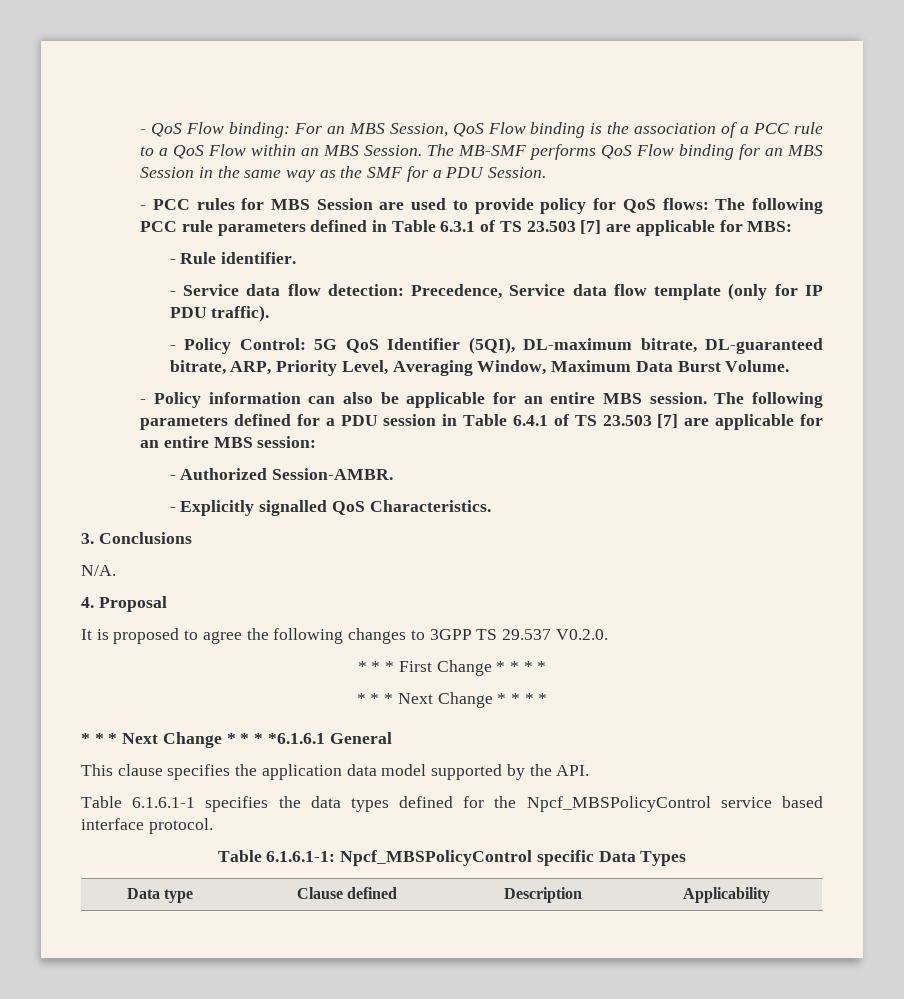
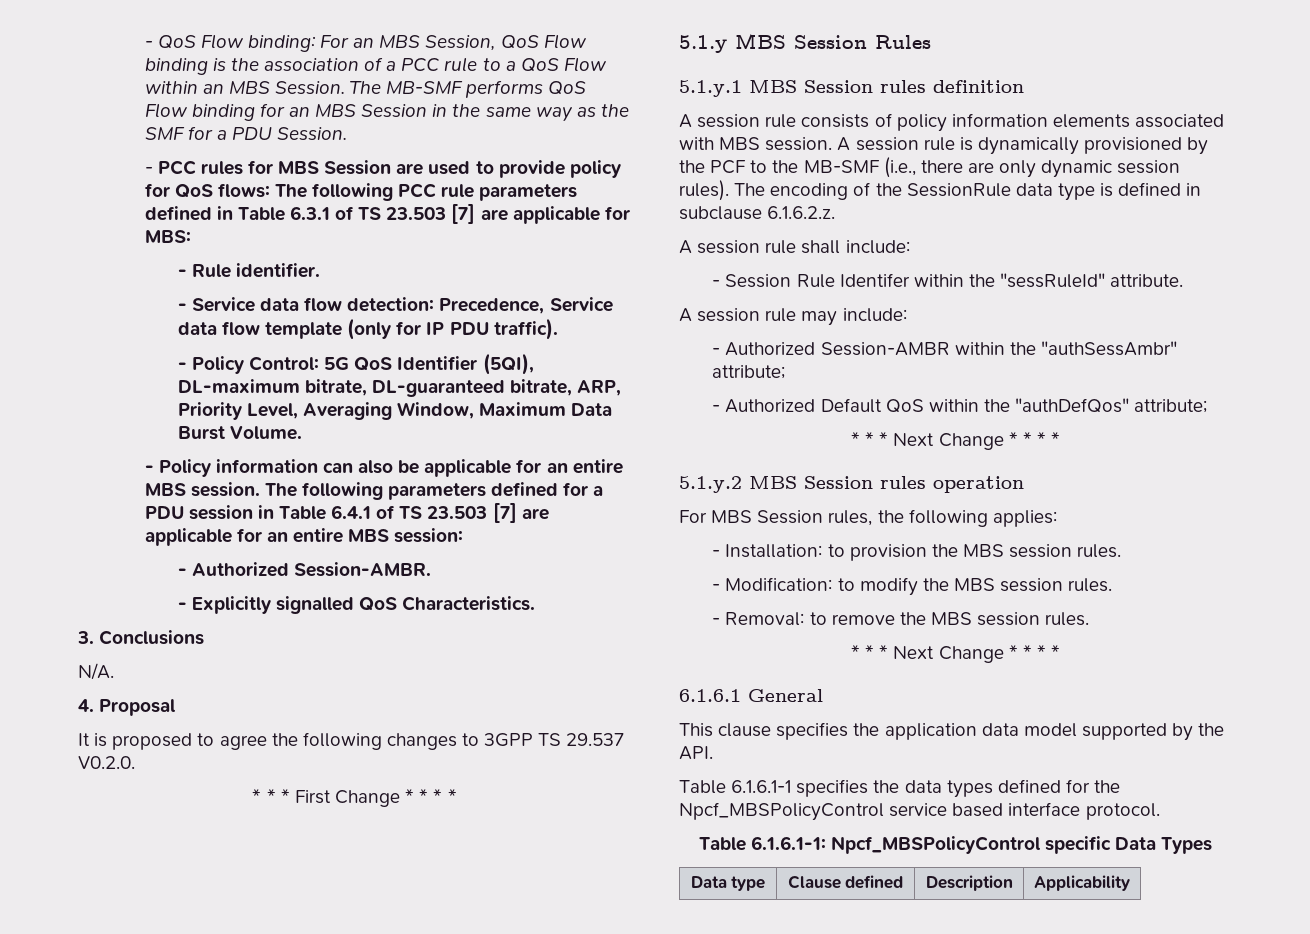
+ 5.1.y MBS Session Rules
+ 5.1.y.1 MBS Session rules definition
+ A session rule consists of policy information elements associated with MBS session. A session rule is dynamically provisioned by the PCF to the MB-SMF (i.e., there are only dynamic session rules). The encoding of the SessionRule data type is defined in subclause 6.1.6.2.z.
+ A session rule shall include:
+ - Session Rule Identifer within the "sessRuleId" attribute.
+ A session rule may include:
+ - Authorized Session-AMBR within the "authSessAmbr" attribute;
+ - Authorized Default QoS within the "authDefQos" attribute;
  * * * Next Change * * * *
- * * * Next Change * * * *6.1.6.1 General
+ 5.1.y.2 MBS Session rules operation
+ For MBS Session rules, the following applies:
+ - Installation: to provision the MBS session rules.
+ - Modification: to modify the MBS session rules.
+ - Removal: to remove the MBS session rules.
+ * * * Next Change * * * *
+ 6.1.6.1 General

